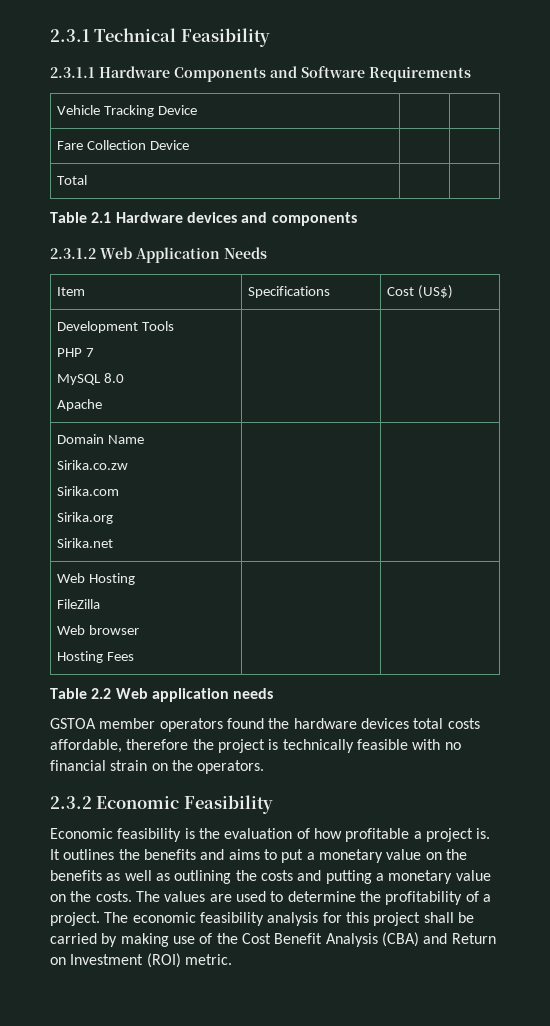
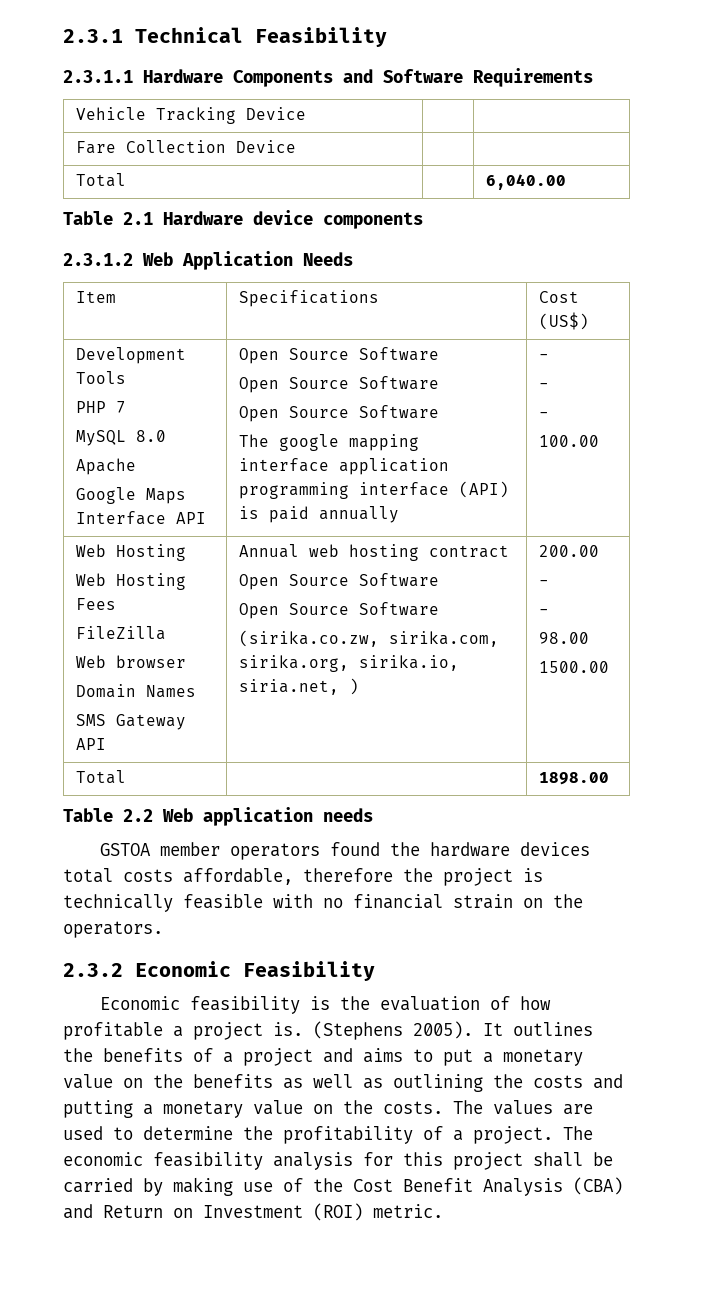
- Total | |
+ Total | | 6,040.00
- Table 2.1 Hardware devices and components
+ Table 2.1 Hardware device components
  Development Tools
  PHP 7
  MySQL 8.0
- Apache | |
- Domain Name
- Sirika.co.zw
- Sirika.com
- Sirika.org
- Sirika.net | |
+ Apache
+ Google Maps Interface API | Open Source Software
+ Open Source Software
+ Open Source Software
+ The google mapping interface application programming interface (API) is paid annually | -
+ -
+ -
+ 100.00
  Web Hosting
+ Web Hosting Fees
  FileZilla
  Web browser
- Hosting Fees | |
+ Domain Names
+ SMS Gateway API | Annual web hosting contract
+ Open Source Software
+ Open Source Software
+ (sirika.co.zw, sirika.com, sirika.org, sirika.io, siria.net, ) | 200.00
+ -
+ -
+ 98.00
+ 1500.00
+ Total | | 1898.00
+ (Stephens 2005).
- It outlines the benefits and aims to put a monetary value on the benefits as well as outlining the costs and putting a monetary value on the costs.
+ It outlines the benefits of a project and aims to put a monetary value on the benefits as well as outlining the costs and putting a monetary value on the costs.

